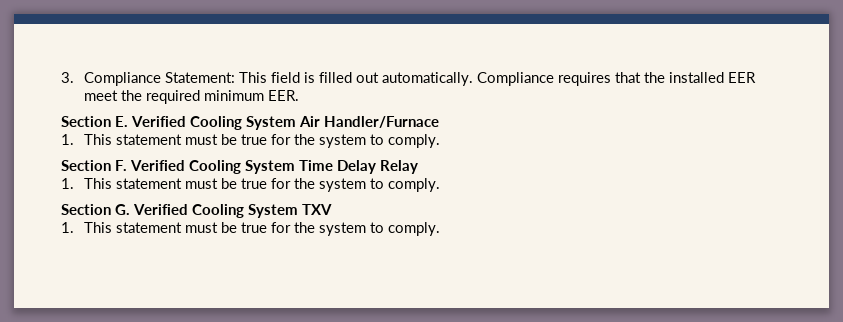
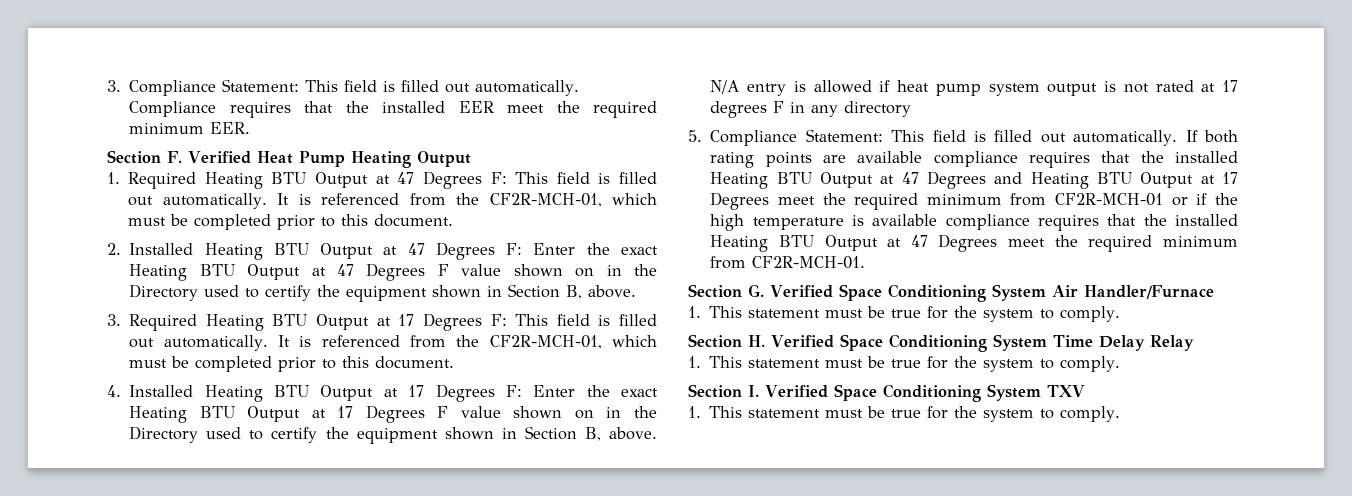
- Section E. Verified Cooling System Air Handler/Furnace
+ Section F. Verified Heat Pump Heating Output
+ 1. Required Heating BTU Output at 47 Degrees F: This field is filled out automatically. It is referenced from the CF2R-MCH-01, which must be completed prior to this document.
+ 2. Installed Heating BTU Output at 47 Degrees F: Enter the exact Heating BTU Output at 47 Degrees F value shown on in the Directory used to certify the equipment shown in Section B, above.
+ 3. Required Heating BTU Output at 17 Degrees F: This field is filled out automatically. It is referenced from the CF2R-MCH-01, which must be completed prior to this document.
+ 4. Installed Heating BTU Output at 17 Degrees F: Enter the exact Heating BTU Output at 17 Degrees F value shown on in the Directory used to certify the equipment shown in Section B, above. N/A entry is allowed if heat pump system output is not rated at 17 degrees F in any directory
+ 5. Compliance Statement: This field is filled out automatically. If both rating points are available compliance requires that the installed Heating BTU Output at 47 Degrees and Heating BTU Output at 17 Degrees meet the required minimum from CF2R-MCH-01 or if the high temperature is available compliance requires that the installed Heating BTU Output at 47 Degrees meet the required minimum from CF2R-MCH-01.
+ Section G. Verified Space Conditioning System Air Handler/Furnace
- Section F. Verified Cooling System Time Delay Relay
+ Section H. Verified Space Conditioning System Time Delay Relay
- Section G. Verified Cooling System TXV
+ Section I. Verified Space Conditioning System TXV

